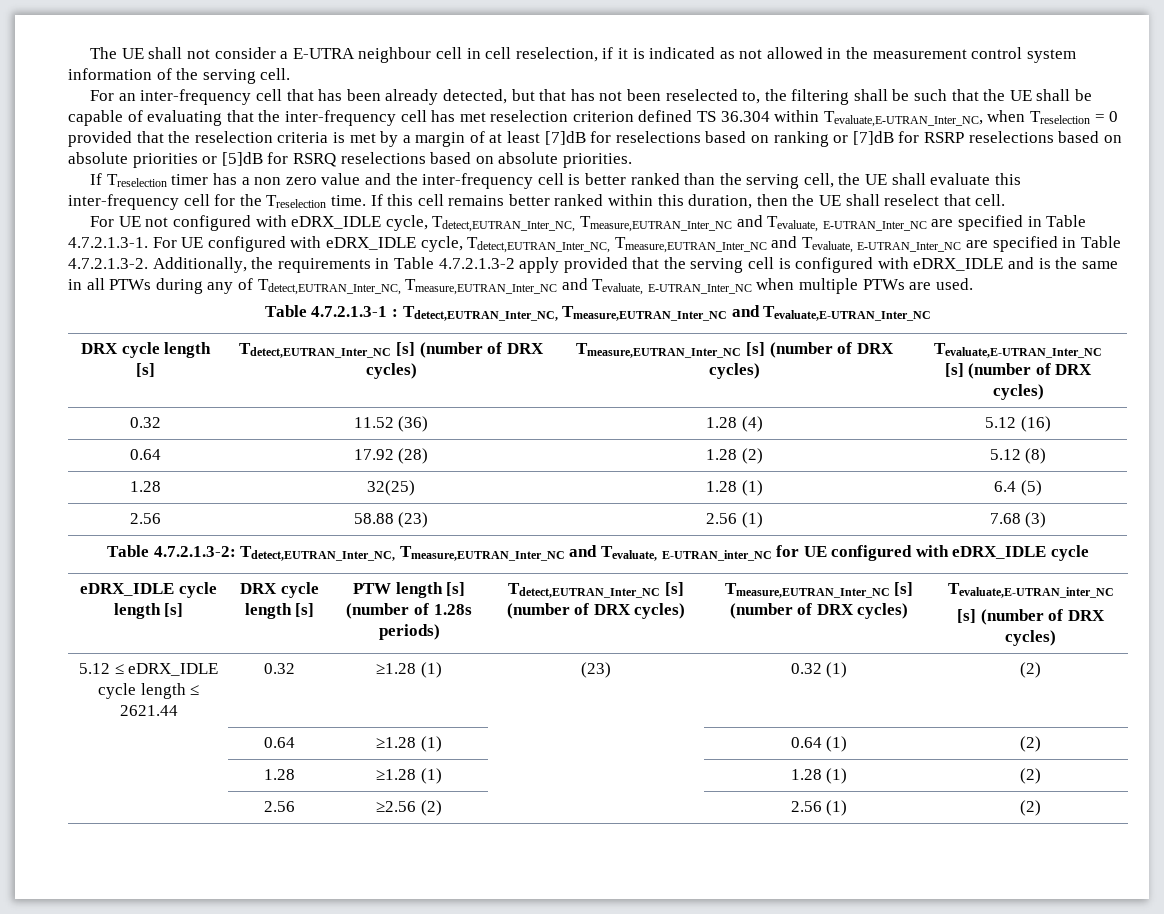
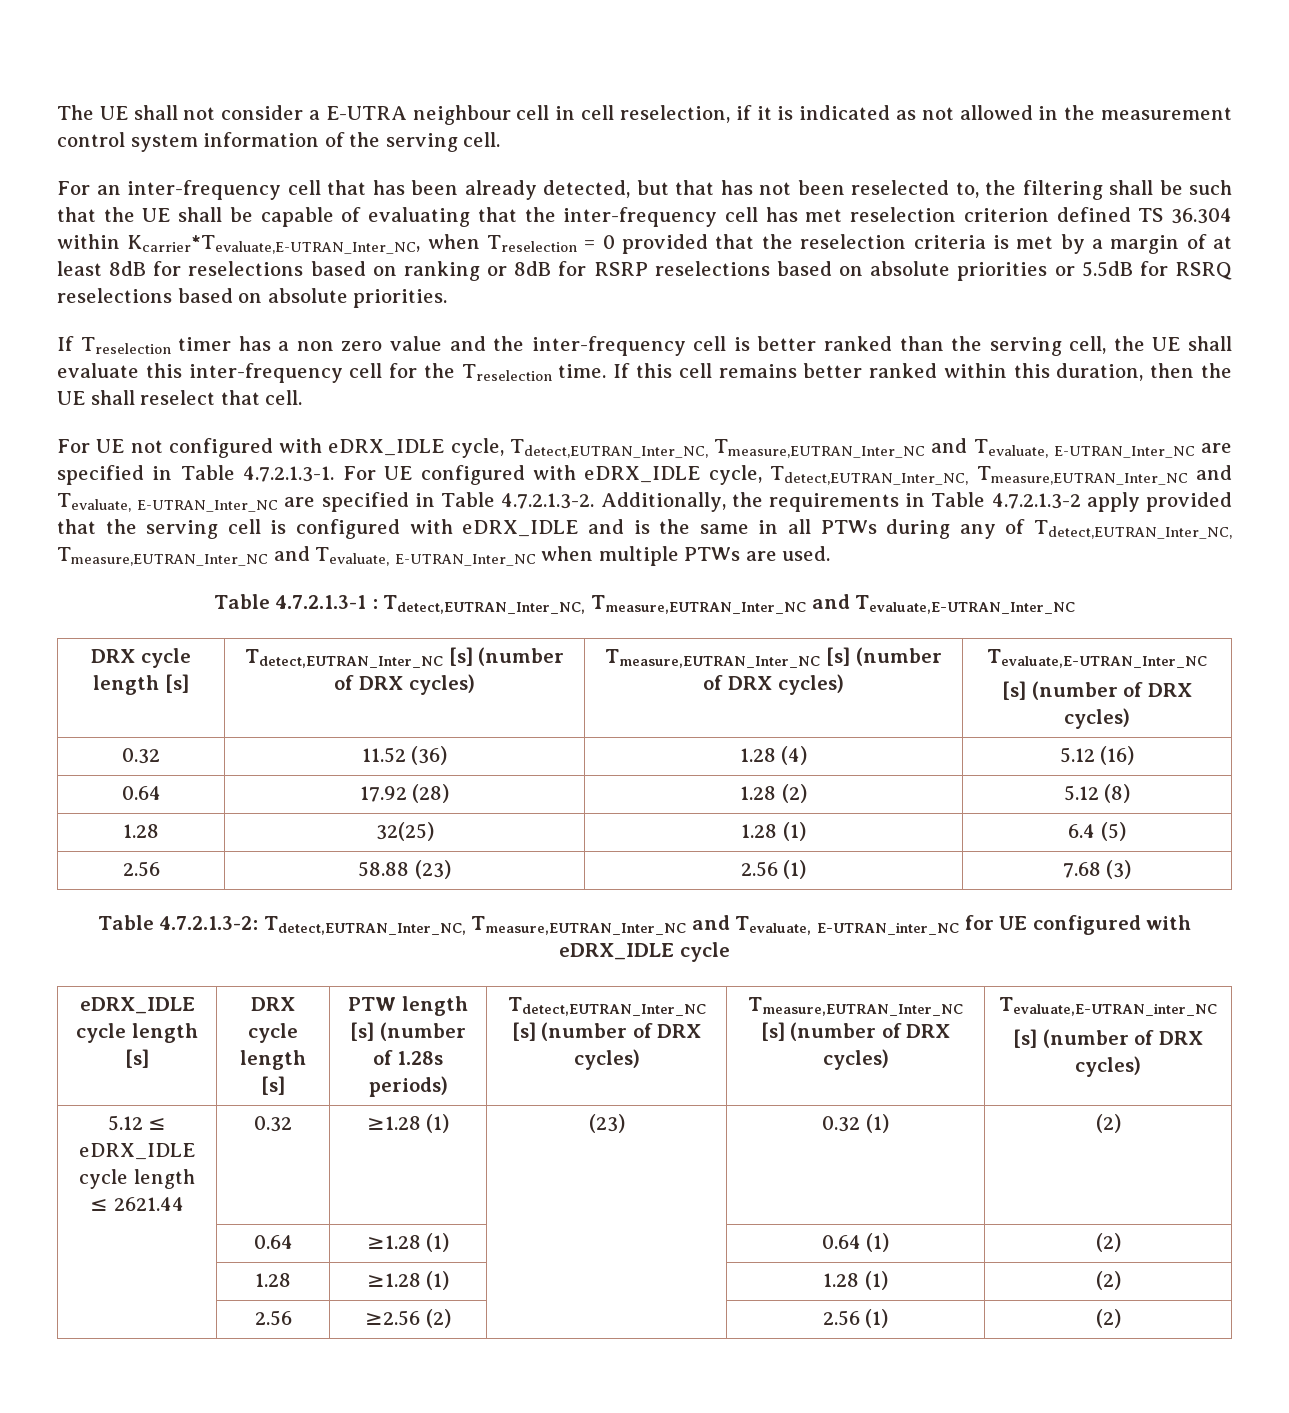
- For an inter-frequency cell that has been already detected, but that has not been reselected to, the filtering shall be such that the UE shall be capable of evaluating that the inter-frequency cell has met reselection criterion defined TS 36.304 within Tevaluate,E-UTRAN_Inter_NC, when Treselection = 0 provided that the reselection criteria is met by a margin of at least [7]dB for reselections based on ranking or [7]dB for RSRP reselections based on absolute priorities or [5]dB for RSRQ reselections based on absolute priorities.
+ For an inter-frequency cell that has been already detected, but that has not been reselected to, the filtering shall be such that the UE shall be capable of evaluating that the inter-frequency cell has met reselection criterion defined TS 36.304 within Kcarrier*Tevaluate,E-UTRAN_Inter_NC, when Treselection = 0 provided that the reselection criteria is met by a margin of at least 8dB for reselections based on ranking or 8dB for RSRP reselections based on absolute priorities or 5.5dB for RSRQ reselections based on absolute priorities.

